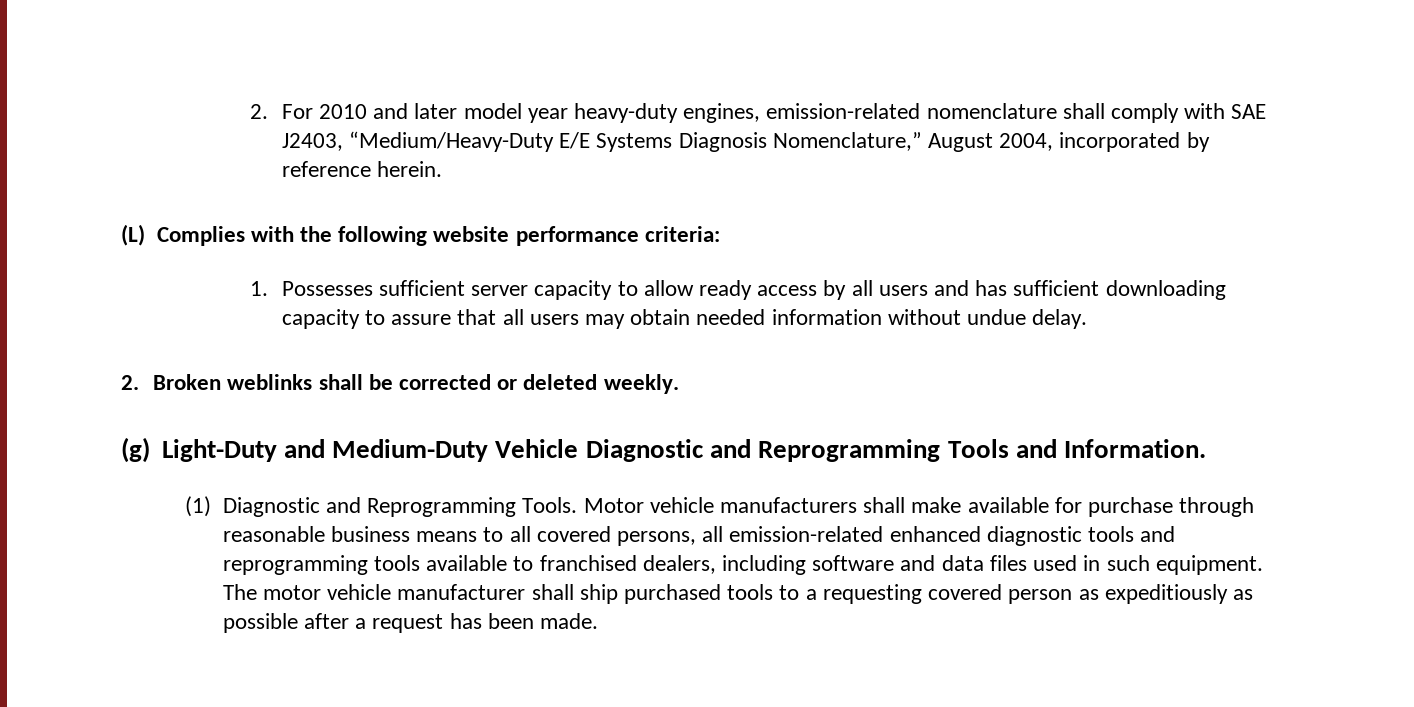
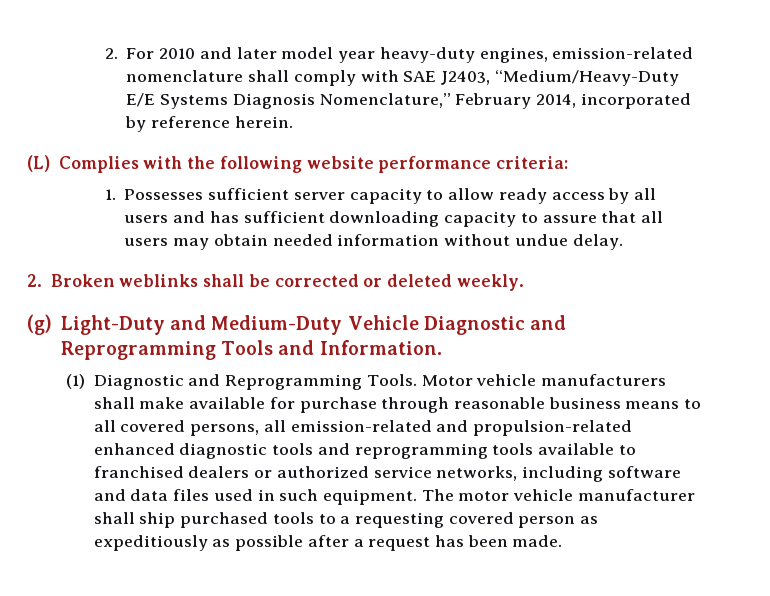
- 2. For 2010 and later model year heavy-duty engines, emission-related nomenclature shall comply with SAE J2403, “Medium/Heavy-Duty E/E Systems Diagnosis Nomenclature,” August 2004, incorporated by reference herein.
+ 2. For 2010 and later model year heavy-duty engines, emission-related nomenclature shall comply with SAE J2403, “Medium/Heavy-Duty E/E Systems Diagnosis Nomenclature,” February 2014, incorporated by reference herein.
- Motor vehicle manufacturers shall make available for purchase through reasonable business means to all covered persons, all emission-related enhanced diagnostic tools and reprogramming tools available to franchised dealers, including software and data files used in such equipment.
+ Motor vehicle manufacturers shall make available for purchase through reasonable business means to all covered persons, all emission-related and propulsion-related enhanced diagnostic tools and reprogramming tools available to franchised dealers or authorized service networks, including software and data files used in such equipment.

